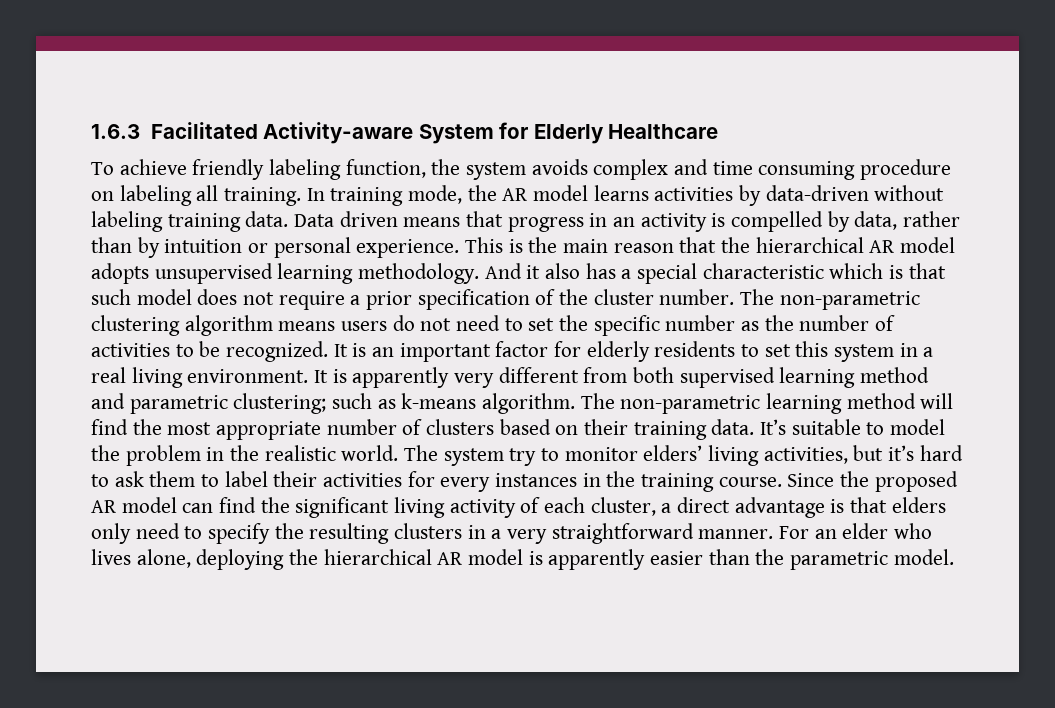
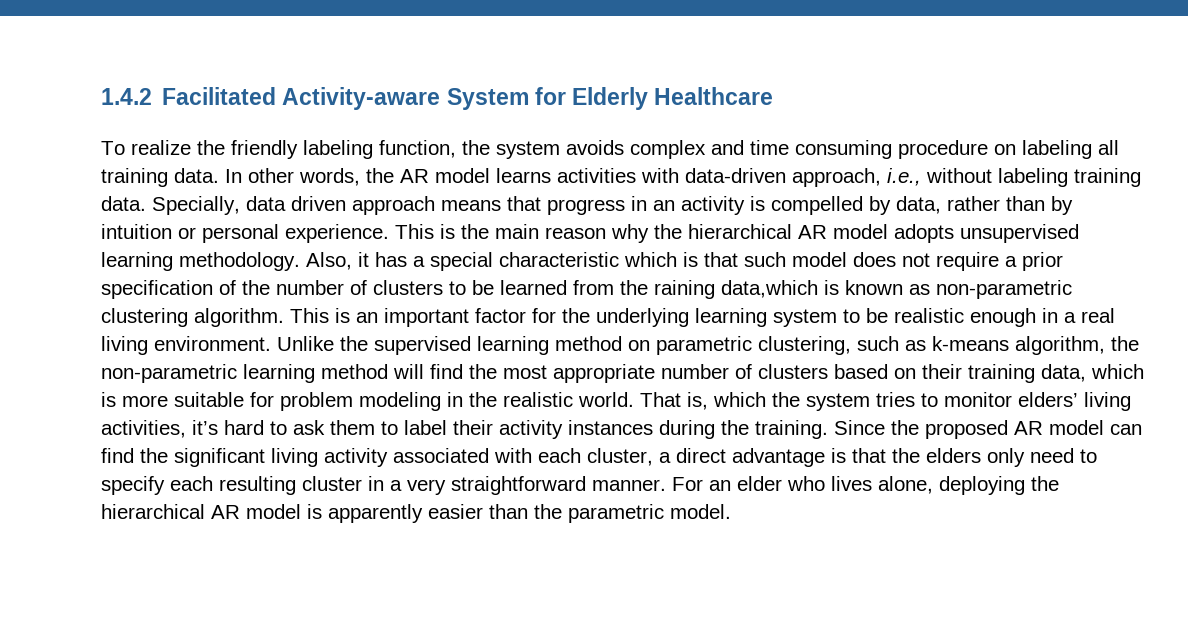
- 1.6.3 Facilitated Activity-aware System for Elderly Healthcare
+ 1.4.2 Facilitated Activity-aware System for Elderly Healthcare
- To achieve friendly labeling function, the system avoids complex and time consuming procedure on labeling all training. In training mode, the AR model learns activities by data-driven without labeling training data. Data driven means that progress in an activity is compelled by data, rather than by intuition or personal experience.
+ To realize the friendly labeling function, the system avoids complex and time consuming procedure on labeling all training data. In other words, the AR model learns activities with data-driven approach, i.e., without labeling training data. Specially, data driven approach means that progress in an activity is compelled by data, rather than by intuition or personal experience.
- This is the main reason that the hierarchical AR model adopts unsupervised learning methodology.
+ This is the main reason why the hierarchical AR model adopts unsupervised learning methodology.
- And it also has a special characteristic which is that such model does not require a prior specification of the cluster number. The non-parametric clustering algorithm means users do not need to set the specific number as the number of activities to be recognized. It is an important factor for elderly residents to set this system in a real living environment.
+ Also, it has a special characteristic which is that such model does not require a prior specification of the number of clusters to be learned from the raining data,which is known as non-parametric clustering algorithm. This is an important factor for the underlying learning system to be realistic enough in a real living environment.
- It is apparently very different from both supervised learning method and parametric clustering; such as k-means algorithm. The non-parametric learning method will find the most appropriate number of clusters based on their training data. It’s suitable to model the problem in the realistic world. The system try to monitor elders’ living activities, but it’s hard to ask them to label their activities for every instances in the training course.
+ Unlike the supervised learning method on parametric clustering, such as k-means algorithm, the non-parametric learning method will find the most appropriate number of clusters based on their training data, which is more suitable for problem modeling in the realistic world. That is, which the system tries to monitor elders’ living activities, it’s hard to ask them to label their activity instances during the training.
- Since the proposed AR model can find the significant living activity of each cluster, a direct advantage is that elders only need to specify the resulting clusters in a very straightforward manner.
+ Since the proposed AR model can find the significant living activity associated with each cluster, a direct advantage is that the elders only need to specify each resulting cluster in a very straightforward manner.

